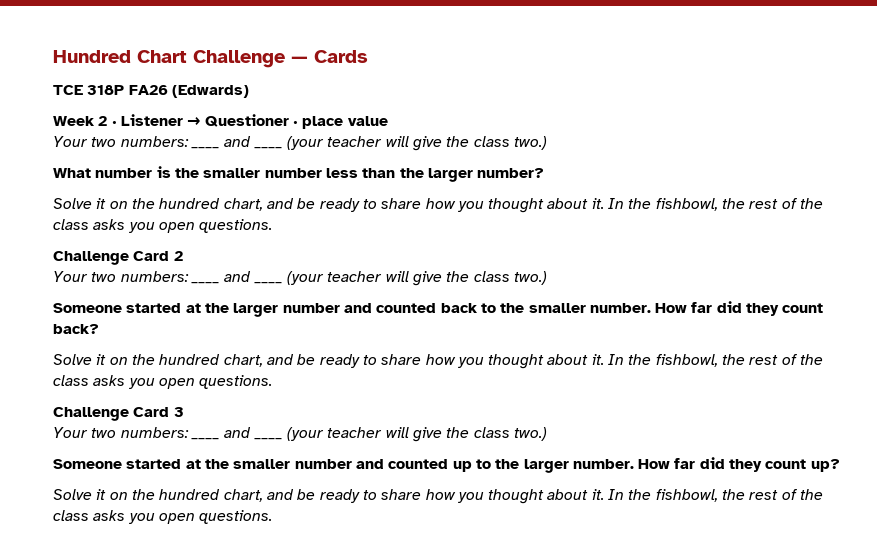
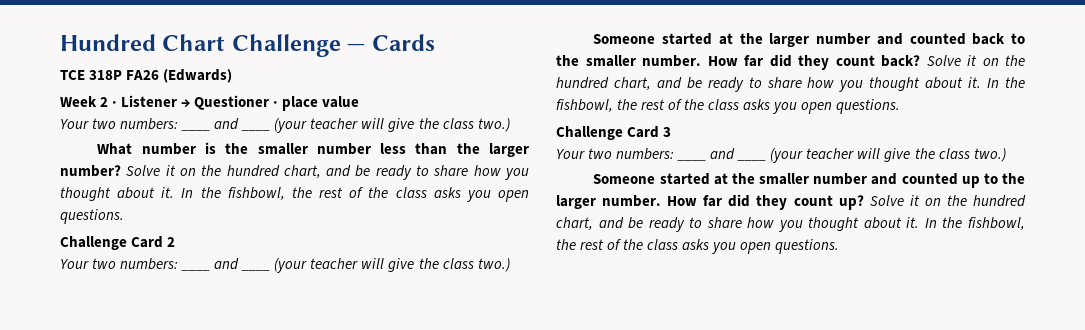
- What number is the smaller number less than the larger number?
- Solve it on the hundred chart, and be ready to share how you thought about it.
+ What number is the smaller number less than the larger number? Solve it on the hundred chart, and be ready to share how you thought about it.
- How far did they count back?
- Solve it on the hundred chart, and be ready to share how you thought about it.
+ How far did they count back? Solve it on the hundred chart, and be ready to share how you thought about it.
- How far did they count up?
- Solve it on the hundred chart, and be ready to share how you thought about it.
+ How far did they count up? Solve it on the hundred chart, and be ready to share how you thought about it.

